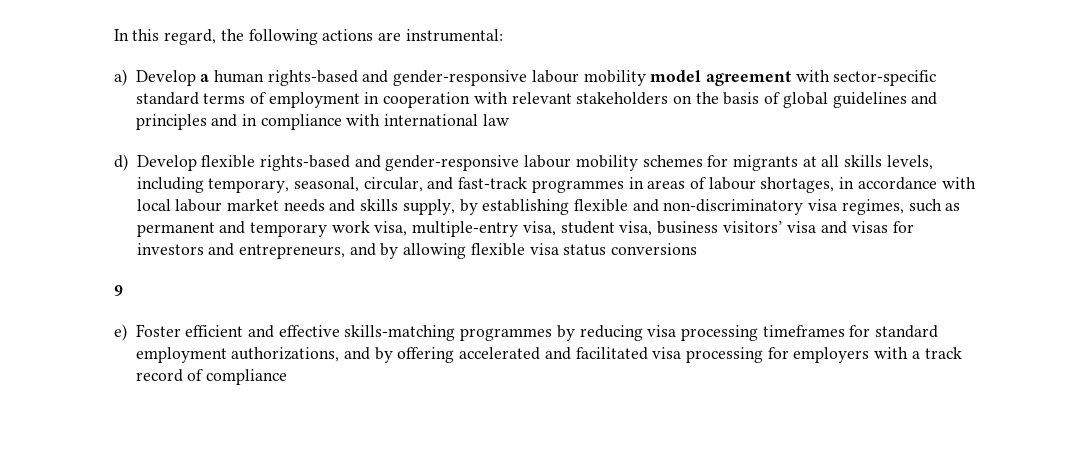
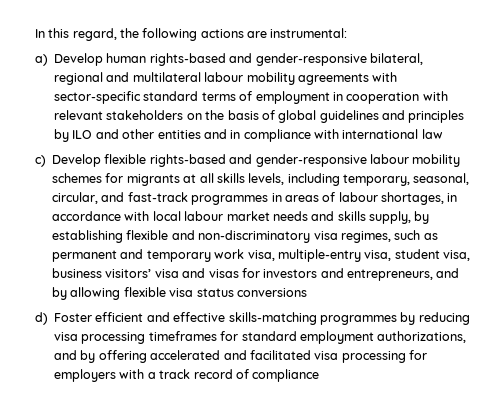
- a) Develop a human rights-based and gender-responsive labour mobility model agreement with sector-specific standard terms of employment in cooperation with relevant stakeholders on the basis of global guidelines and principles and in compliance with international law
+ a) Develop human rights-based and gender-responsive bilateral, regional and multilateral labour mobility agreements with sector-specific standard terms of employment in cooperation with relevant stakeholders on the basis of global guidelines and principles by ILO and other entities and in compliance with international law
- d) Develop flexible rights-based and gender-responsive labour mobility schemes for migrants at all skills levels, including temporary, seasonal, circular, and fast-track programmes in areas of labour shortages, in accordance with local labour market needs and skills supply, by establishing flexible and non-discriminatory visa regimes, such as permanent and temporary work visa, multiple-entry visa, student visa, business visitors’ visa and visas for investors and entrepreneurs, and by allowing flexible visa status conversions
+ c) Develop flexible rights-based and gender-responsive labour mobility schemes for migrants at all skills levels, including temporary, seasonal, circular, and fast-track programmes in areas of labour shortages, in accordance with local labour market needs and skills supply, by establishing flexible and non-discriminatory visa regimes, such as permanent and temporary work visa, multiple-entry visa, student visa, business visitors’ visa and visas for investors and entrepreneurs, and by allowing flexible visa status conversions
- 9
- e) Foster efficient and effective skills-matching programmes by reducing visa processing timeframes for standard employment authorizations, and by offering accelerated and facilitated visa processing for employers with a track record of compliance
+ d) Foster efficient and effective skills-matching programmes by reducing visa processing timeframes for standard employment authorizations, and by offering accelerated and facilitated visa processing for employers with a track record of compliance

